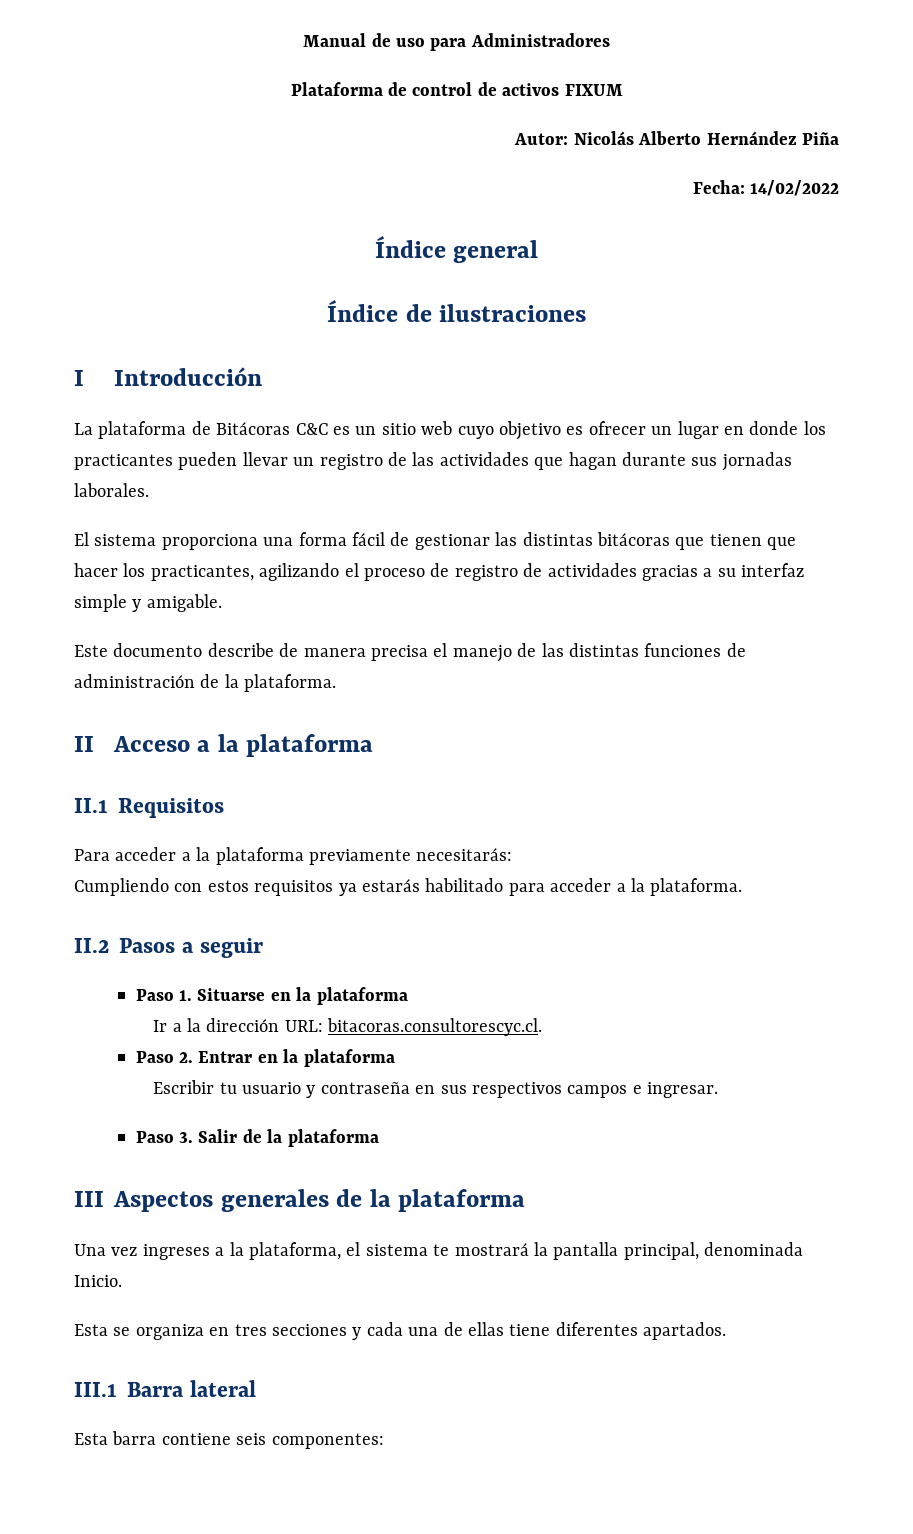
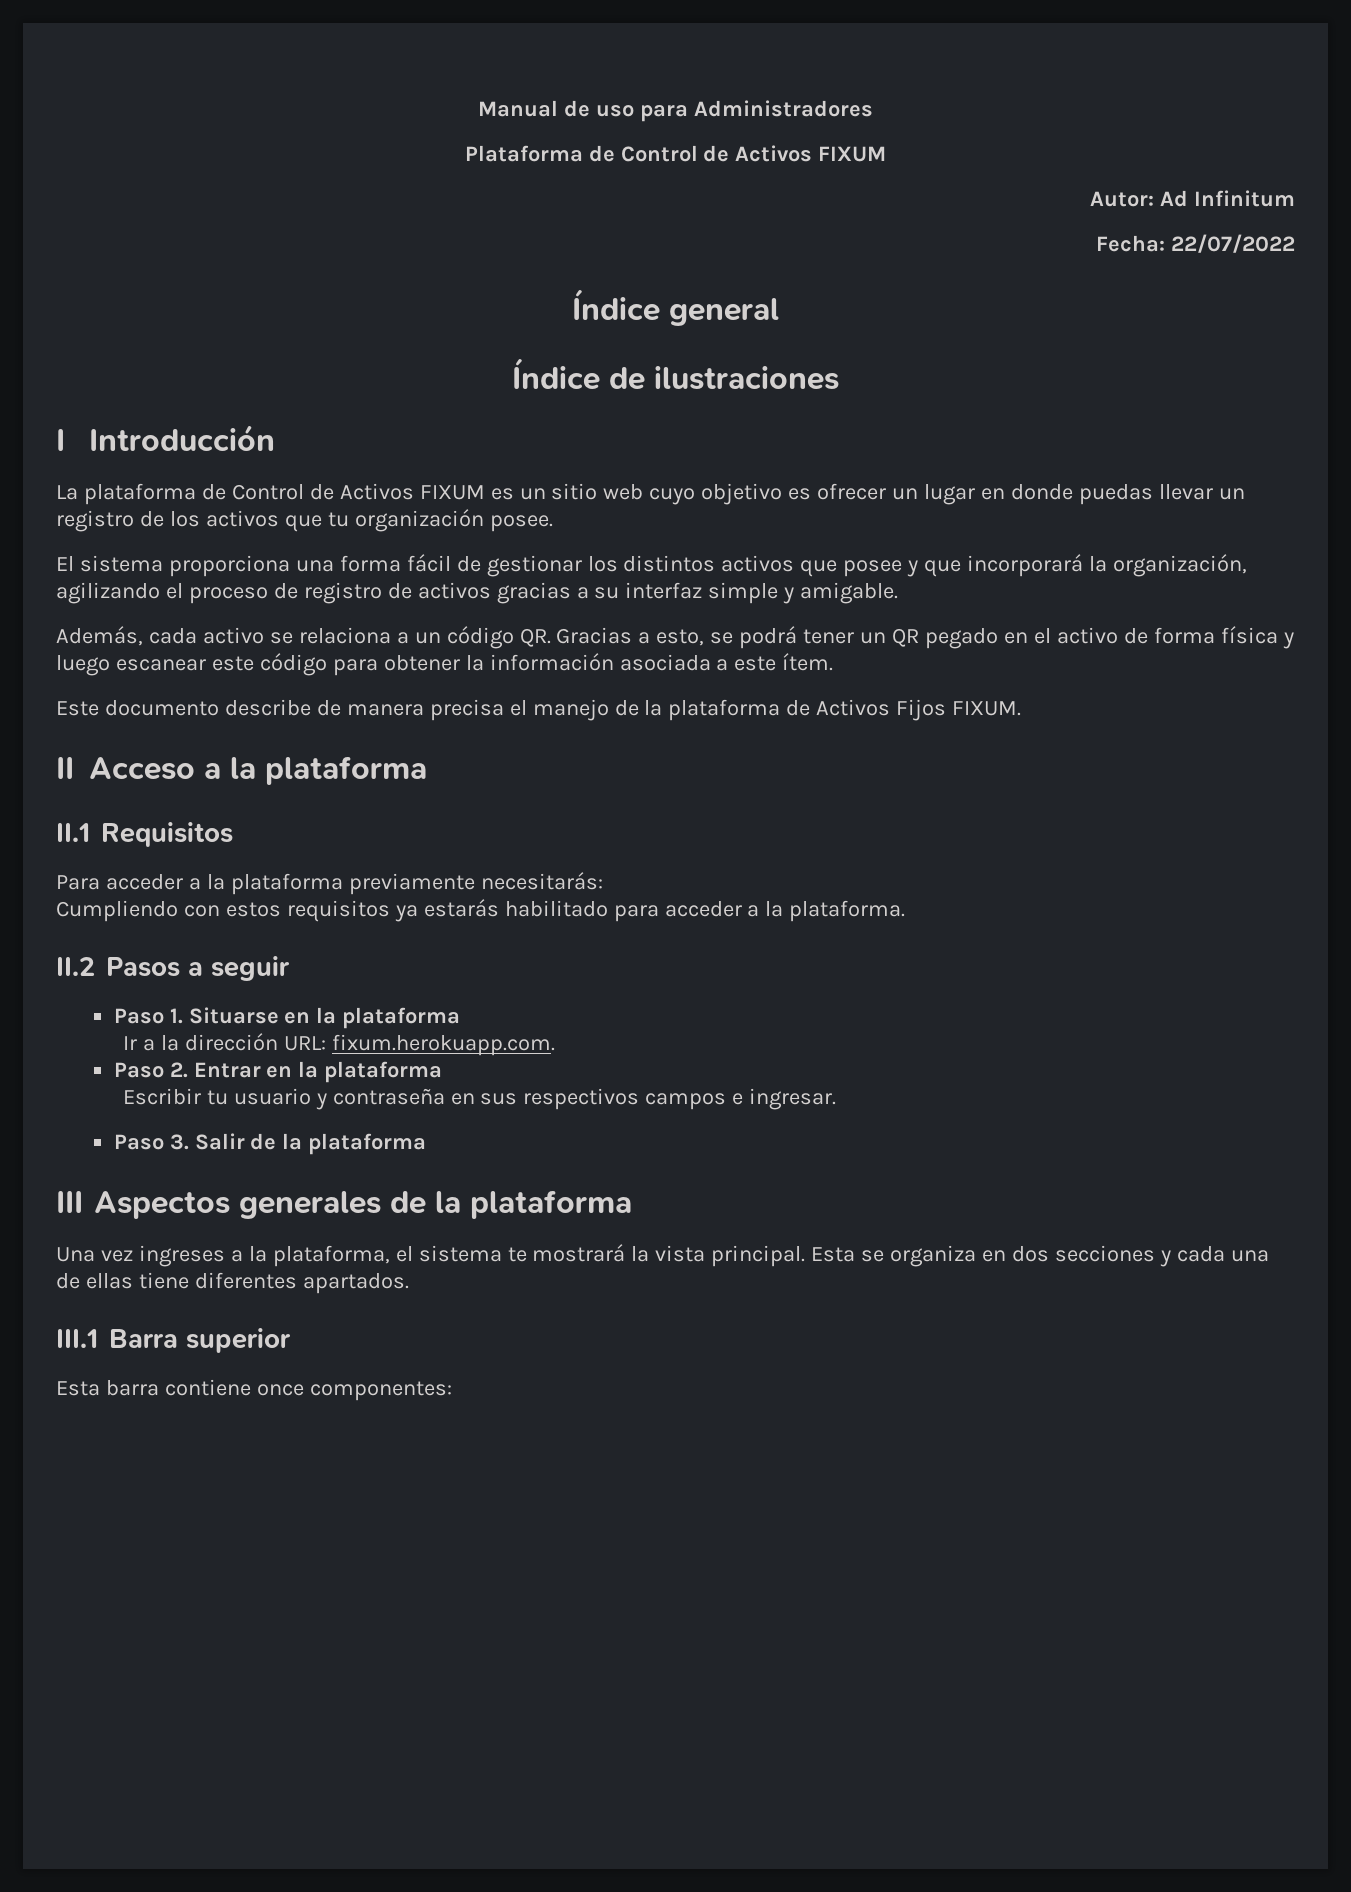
- Plataforma de control de activos FIXUM
+ Plataforma de Control de Activos FIXUM
- Autor: Nicolás Alberto Hernández Piña
+ Autor: Ad Infinitum
- Fecha: 14/02/2022
+ Fecha: 22/07/2022
- La plataforma de Bitácoras C&C es un sitio web cuyo objetivo es ofrecer un lugar en donde los practicantes pueden llevar un registro de las actividades que hagan durante sus jornadas laborales.
+ La plataforma de Control de Activos FIXUM es un sitio web cuyo objetivo es ofrecer un lugar en donde puedas llevar un registro de los activos que tu organización posee.
- El sistema proporciona una forma fácil de gestionar las distintas bitácoras que tienen que hacer los practicantes, agilizando el proceso de registro de actividades gracias a su interfaz simple y amigable.
+ El sistema proporciona una forma fácil de gestionar los distintos activos que posee y que incorporará la organización, agilizando el proceso de registro de activos gracias a su interfaz simple y amigable.
+ Además, cada activo se relaciona a un código QR. Gracias a esto, se podrá tener un QR pegado en el activo de forma física y luego escanear este código para obtener la información asociada a este ítem.
- Este documento describe de manera precisa el manejo de las distintas funciones de administración de la plataforma.
+ Este documento describe de manera precisa el manejo de la plataforma de Activos Fijos FIXUM.
- Ir a la dirección URL: bitacoras.consultorescyc.cl.
+ Ir a la dirección URL: fixum.herokuapp.com.
- Una vez ingreses a la plataforma, el sistema te mostrará la pantalla principal, denominada Inicio.
- Esta se organiza en tres secciones y cada una de ellas tiene diferentes apartados.
+ Una vez ingreses a la plataforma, el sistema te mostrará la vista principal. Esta se organiza en dos secciones y cada una de ellas tiene diferentes apartados.
- III.1 Barra lateral
+ III.1 Barra superior
- Esta barra contiene seis componentes:
+ Esta barra contiene once componentes:

